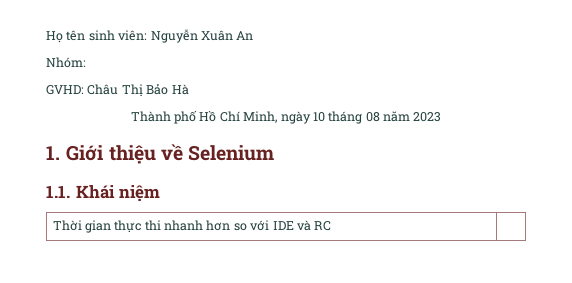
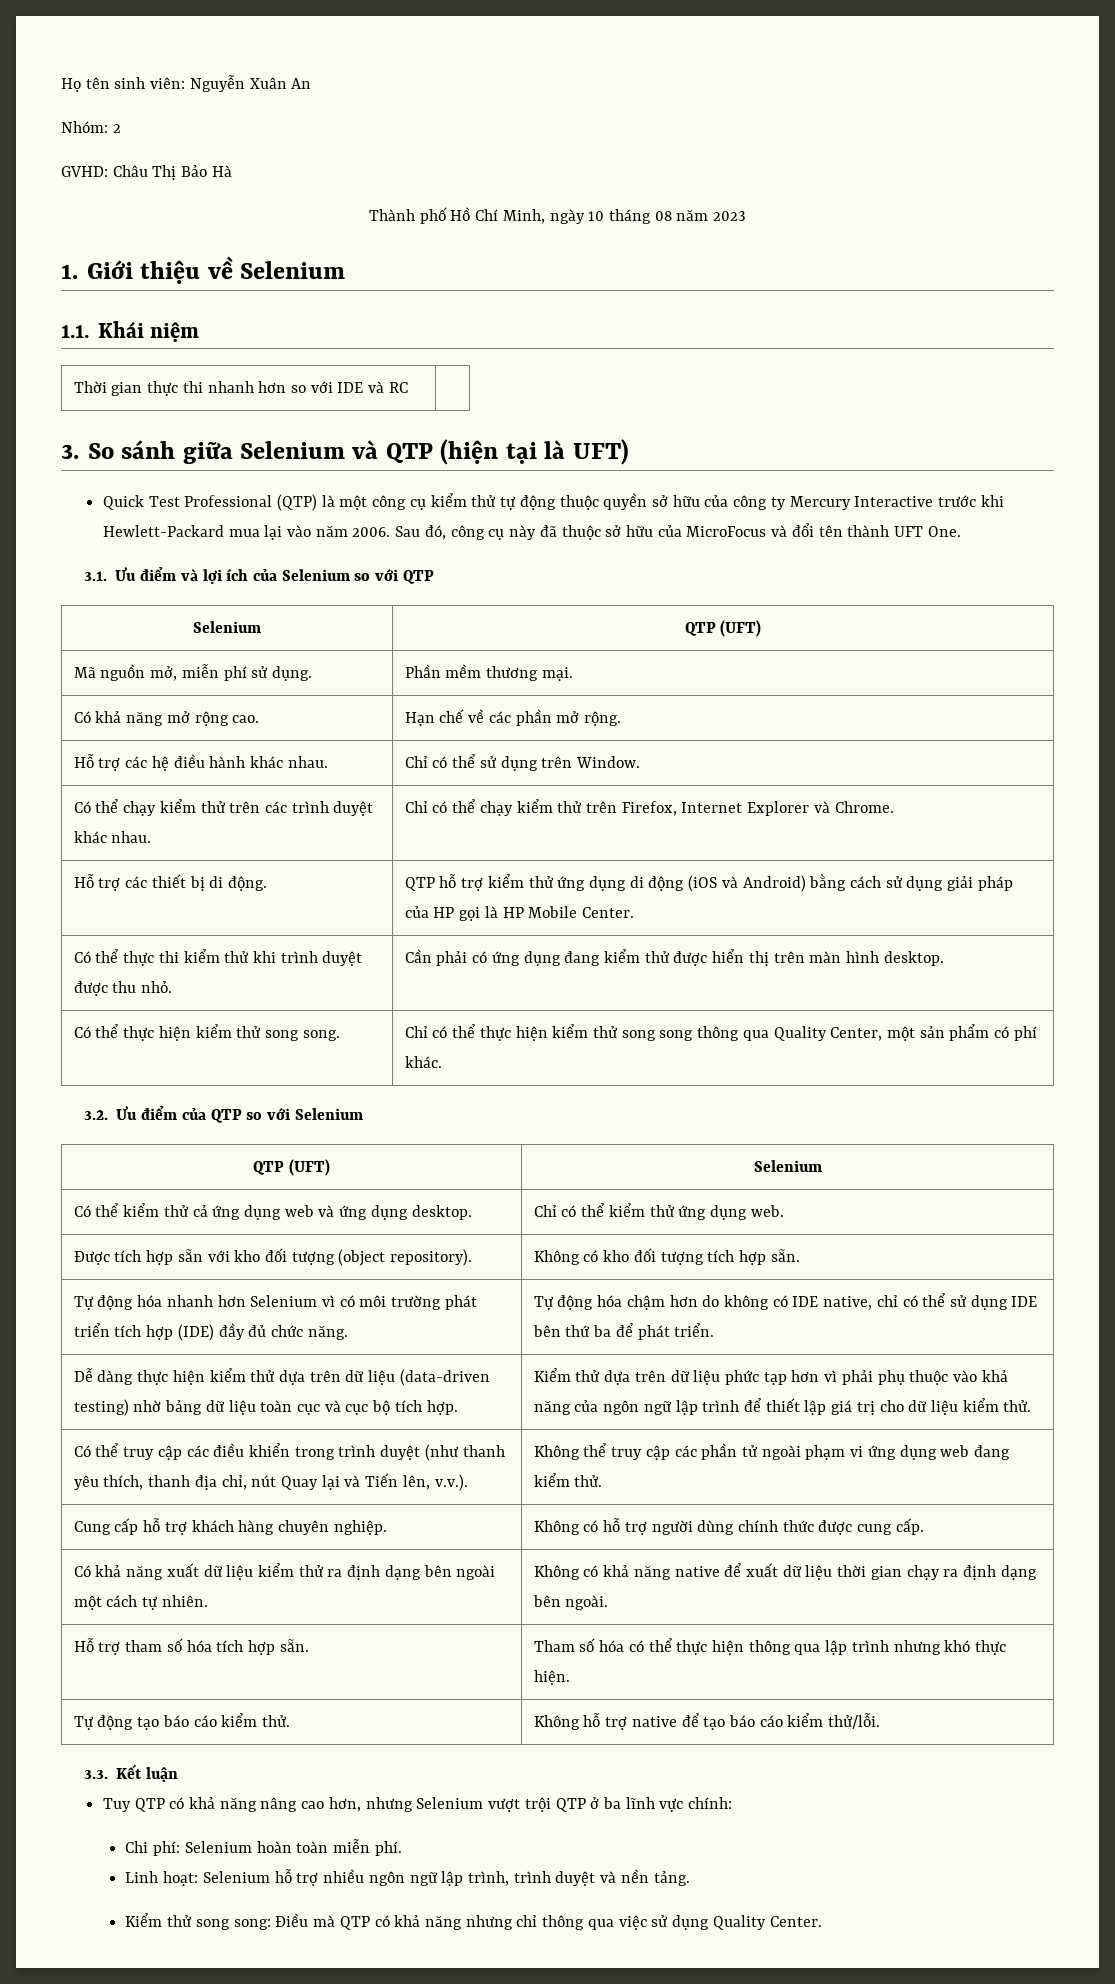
- Nhóm:
+ Nhóm: 2
+ 3. So sánh giữa Selenium và QTP (hiện tại là UFT)
+ Quick Test Professional (QTP) là một công cụ kiểm thử tự động thuộc quyền sở hữu của công ty Mercury Interactive trước khi Hewlett-Packard mua lại vào năm 2006. Sau đó, công cụ này đã thuộc sở hữu của MicroFocus và đổi tên thành UFT One.
+ 3.1. Ưu điểm và lợi ích của Selenium so với QTP
+ Selenium | QTP (UFT)
+ Mã nguồn mở, miễn phí sử dụng. | Phần mềm thương mại.
+ Có khả năng mở rộng cao. | Hạn chế về các phần mở rộng.
+ Hỗ trợ các hệ điều hành khác nhau. | Chỉ có thể sử dụng trên Window.
+ Có thể chạy kiểm thử trên các trình duyệt khác nhau. | Chỉ có thể chạy kiểm thử trên Firefox, Internet Explorer và Chrome.
+ Hỗ trợ các thiết bị di động. | QTP hỗ trợ kiểm thử ứng dụng di động (iOS và Android) bằng cách sử dụng giải pháp của HP gọi là HP Mobile Center.
+ Có thể thực thi kiểm thử khi trình duyệt được thu nhỏ. | Cần phải có ứng dụng đang kiểm thử được hiển thị trên màn hình desktop.
+ Có thể thực hiện kiểm thử song song. | Chỉ có thể thực hiện kiểm thử song song thông qua Quality Center, một sản phẩm có phí khác.
+ 3.2. Ưu điểm của QTP so với Selenium
+ QTP (UFT) | Selenium
+ Có thể kiểm thử cả ứng dụng web và ứng dụng desktop. | Chỉ có thể kiểm thử ứng dụng web.
+ Được tích hợp sẵn với kho đối tượng (object repository). | Không có kho đối tượng tích hợp sẵn.
+ Tự động hóa nhanh hơn Selenium vì có môi trường phát triển tích hợp (IDE) đầy đủ chức năng. | Tự động hóa chậm hơn do không có IDE native, chỉ có thể sử dụng IDE bên thứ ba để phát triển.
+ Dễ dàng thực hiện kiểm thử dựa trên dữ liệu (data-driven testing) nhờ bảng dữ liệu toàn cục và cục bộ tích hợp. | Kiểm thử dựa trên dữ liệu phức tạp hơn vì phải phụ thuộc vào khả năng của ngôn ngữ lập trình để thiết lập giá trị cho dữ liệu kiểm thử.
+ Có thể truy cập các điều khiển trong trình duyệt (như thanh yêu thích, thanh địa chỉ, nút Quay lại và Tiến lên, v.v.). | Không thể truy cập các phần tử ngoài phạm vi ứng dụng web đang kiểm thử.
+ Cung cấp hỗ trợ khách hàng chuyên nghiệp. | Không có hỗ trợ người dùng chính thức được cung cấp.
+ Có khả năng xuất dữ liệu kiểm thử ra định dạng bên ngoài một cách tự nhiên. | Không có khả năng native để xuất dữ liệu thời gian chạy ra định dạng bên ngoài.
+ Hỗ trợ tham số hóa tích hợp sẵn. | Tham số hóa có thể thực hiện thông qua lập trình nhưng khó thực hiện.
+ Tự động tạo báo cáo kiểm thử. | Không hỗ trợ native để tạo báo cáo kiểm thử/lỗi.
+ 3.3. Kết luận
+ Tuy QTP có khả năng nâng cao hơn, nhưng Selenium vượt trội QTP ở ba lĩnh vực chính:
+ Chi phí: Selenium hoàn toàn miễn phí.
+ Linh hoạt: Selenium hỗ trợ nhiều ngôn ngữ lập trình, trình duyệt và nền tảng.
+ Kiểm thử song song: Điều mà QTP có khả năng nhưng chỉ thông qua việc sử dụng Quality Center.

